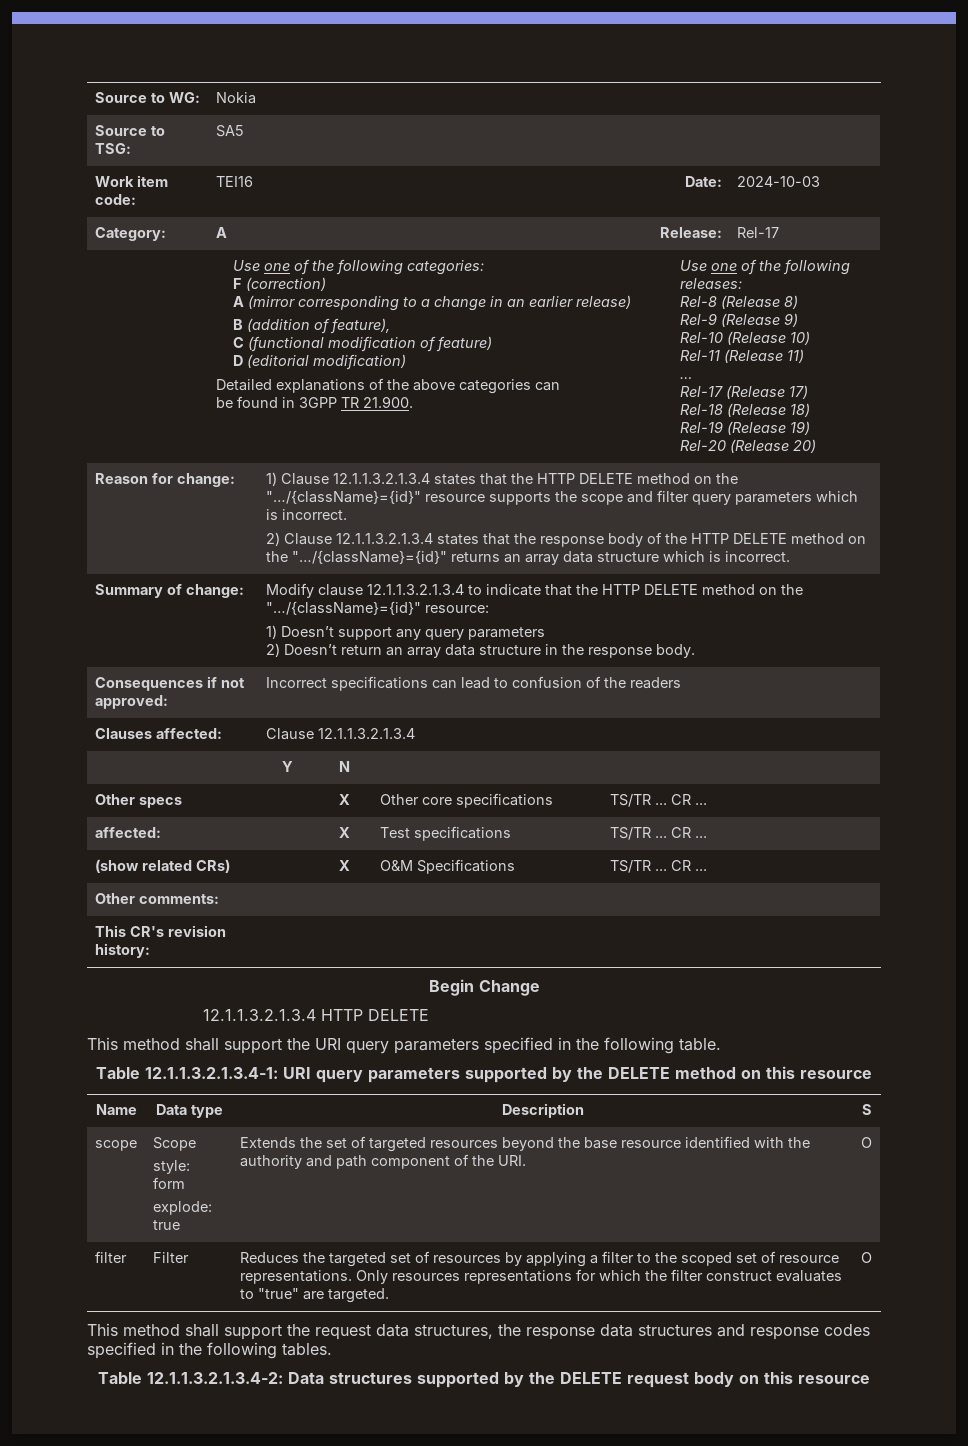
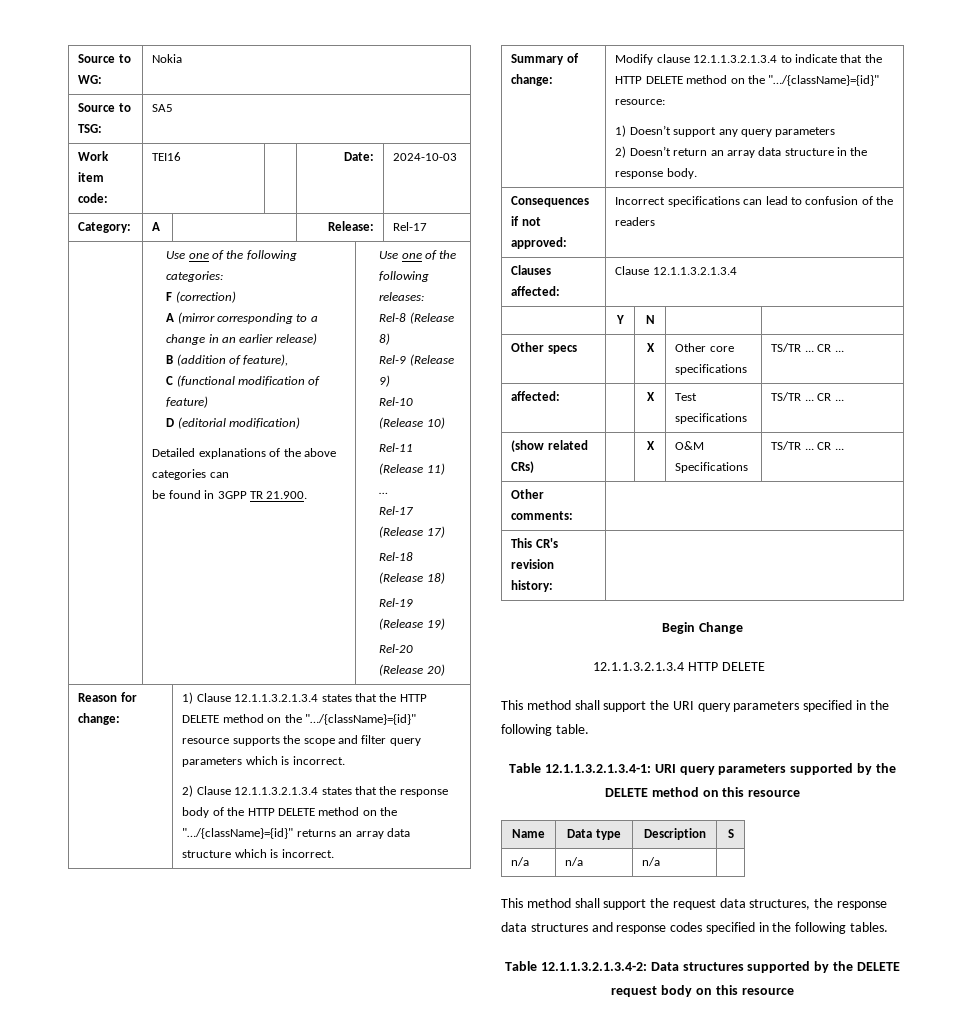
- scope | Scope
- style: form
- explode: true | Extends the set of targeted resources beyond the base resource identified with the authority and path component of the URI. | O
- filter | Filter | Reduces the targeted set of resources by applying a filter to the scoped set of resource representations. Only resources representations for which the filter construct evaluates to "true" are targeted. | O
+ n/a | n/a | n/a |

